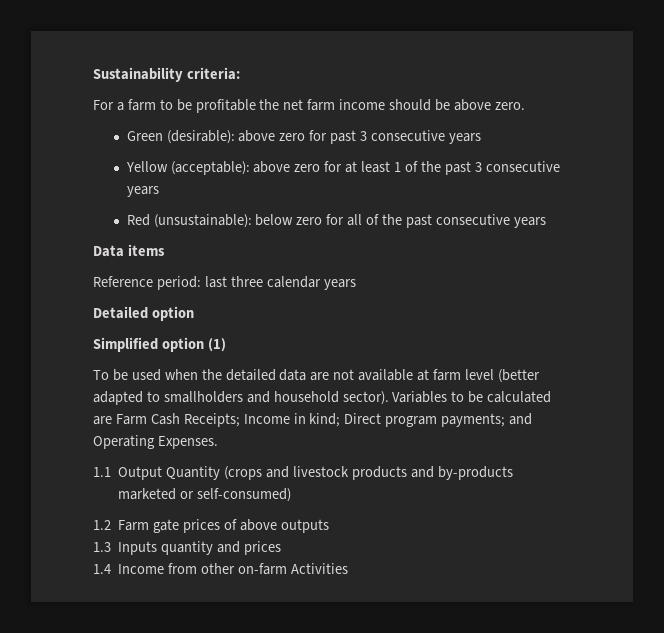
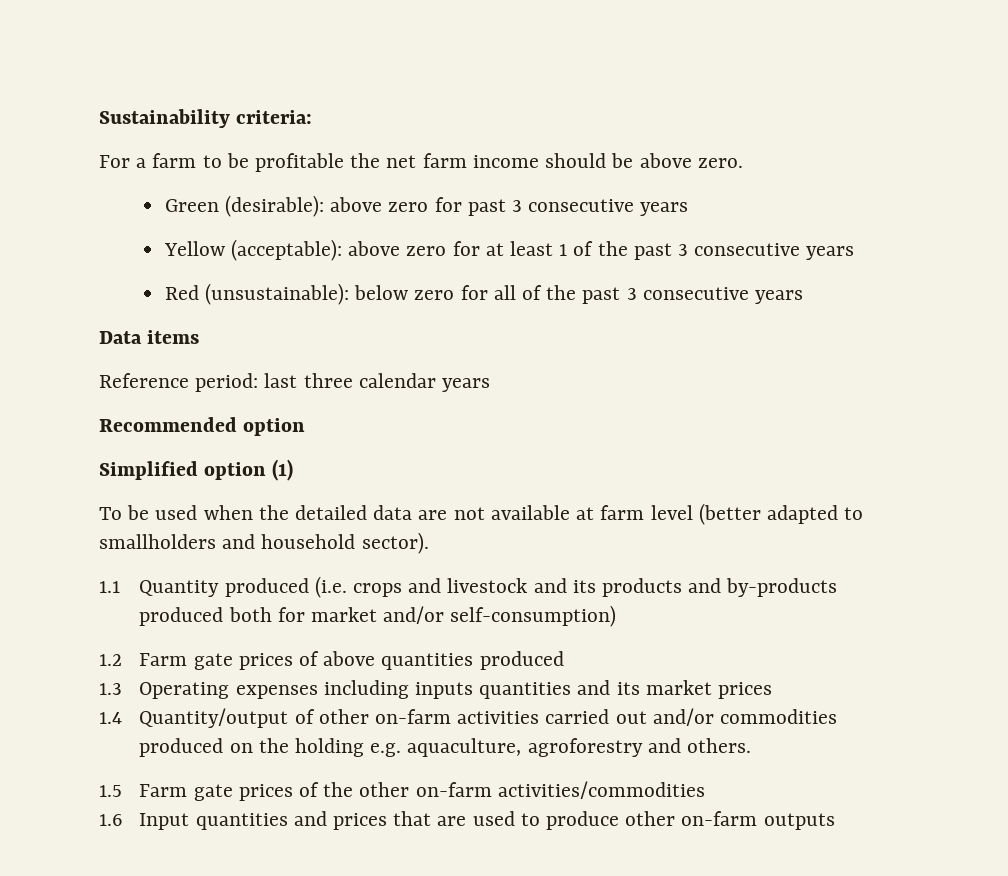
- Red (unsustainable): below zero for all of the past consecutive years
+ Red (unsustainable): below zero for all of the past 3 consecutive years
- Detailed option
+ Recommended option
- To be used when the detailed data are not available at farm level (better adapted to smallholders and household sector). Variables to be calculated are Farm Cash Receipts; Income in kind; Direct program payments; and Operating Expenses.
- 1.1 Output Quantity (crops and livestock products and by-products marketed or self-consumed)
+ To be used when the detailed data are not available at farm level (better adapted to smallholders and household sector).
+ 1.1 Quantity produced (i.e. crops and livestock and its products and by-products produced both for market and/or self-consumption)
- 1.2 Farm gate prices of above outputs
+ 1.2 Farm gate prices of above quantities produced
- 1.3 Inputs quantity and prices
- 1.4 Income from other on-farm Activities
+ 1.3 Operating expenses including inputs quantities and its market prices
+ 1.4 Quantity/output of other on-farm activities carried out and/or commodities produced on the holding e.g. aquaculture, agroforestry and others.
+ 1.5 Farm gate prices of the other on-farm activities/commodities
+ 1.6 Input quantities and prices that are used to produce other on-farm outputs

